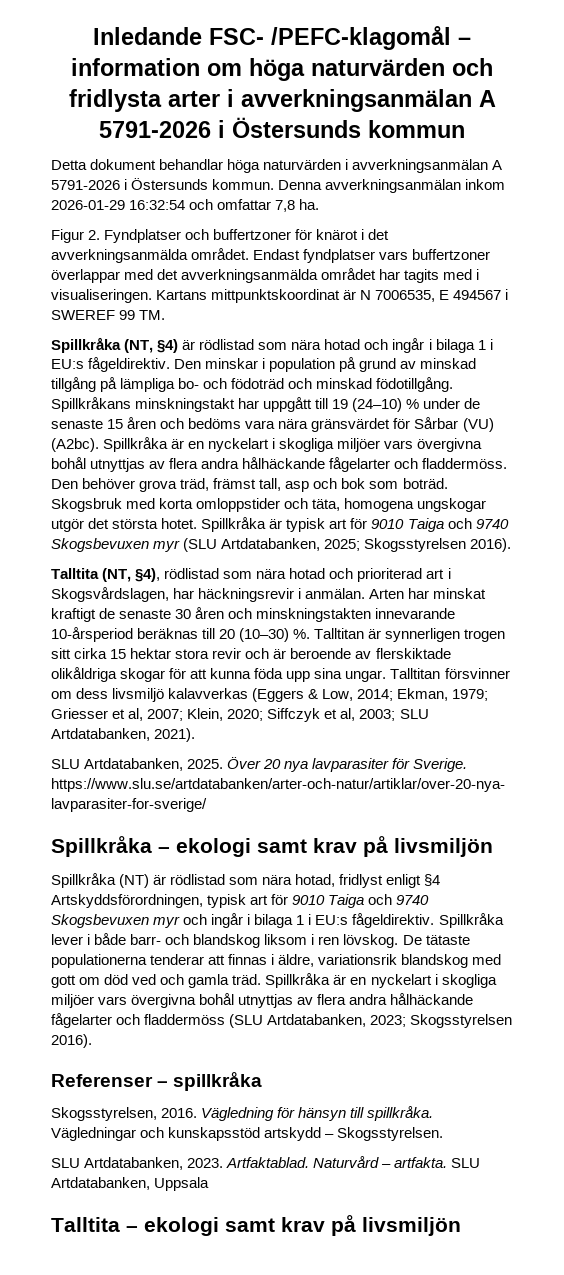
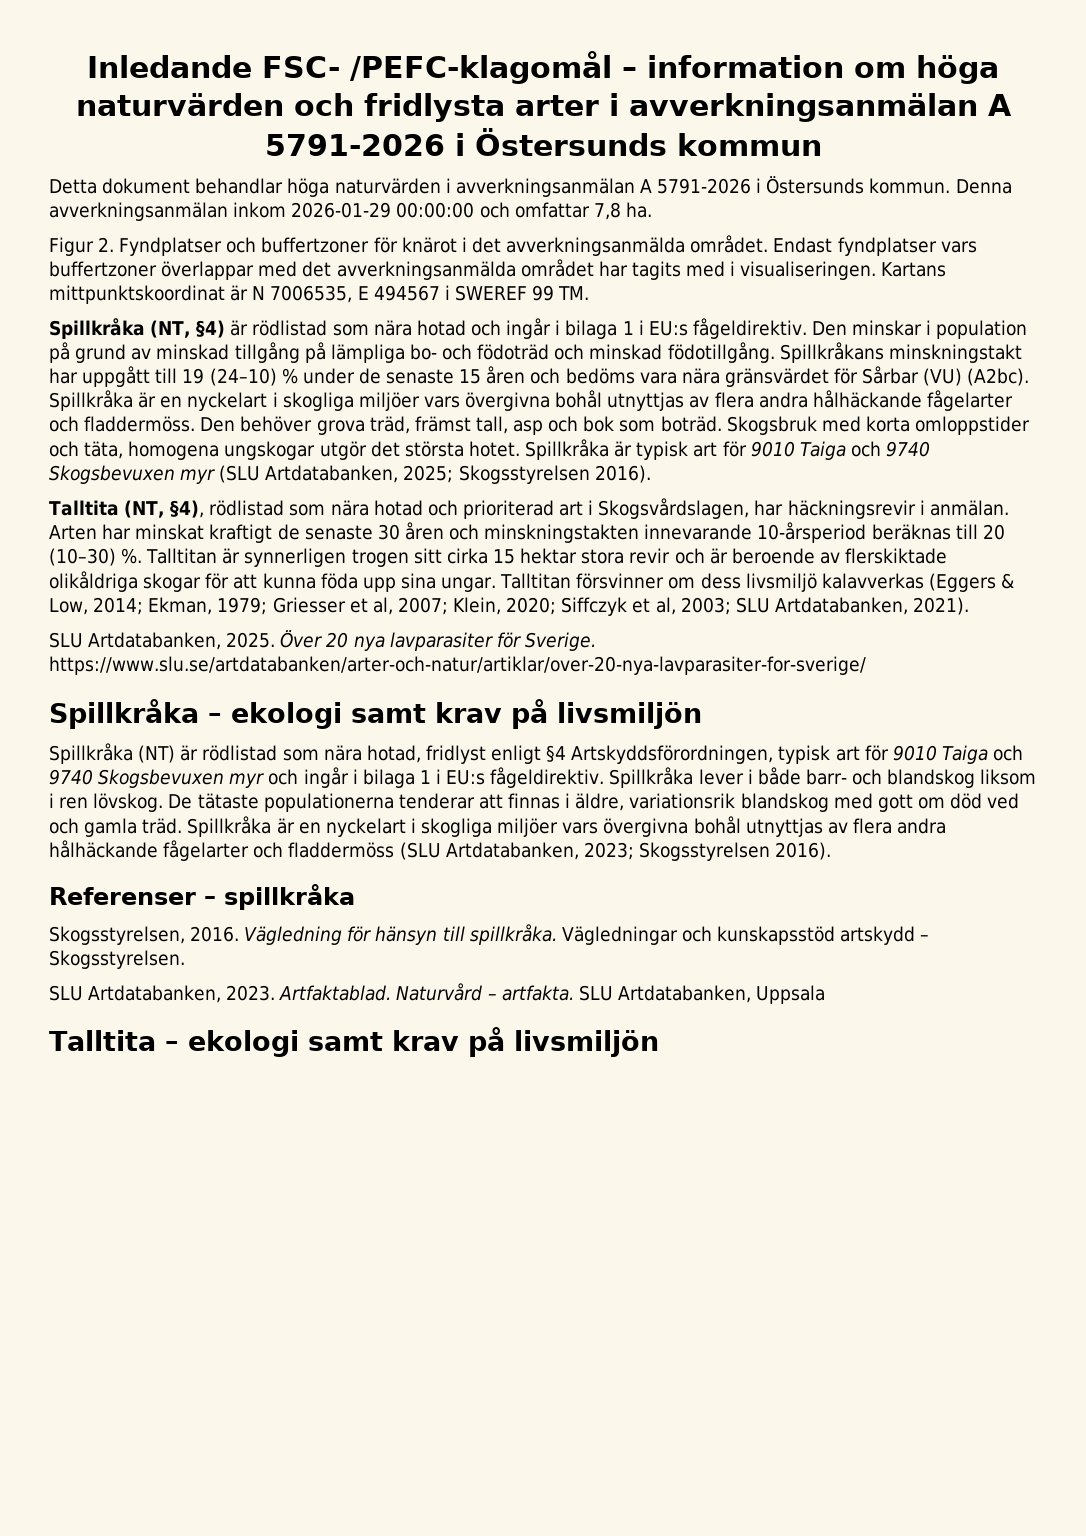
- Denna avverkningsanmälan inkom 2026-01-29 16:32:54 och omfattar 7,8 ha.
+ Denna avverkningsanmälan inkom 2026-01-29 00:00:00 och omfattar 7,8 ha.

